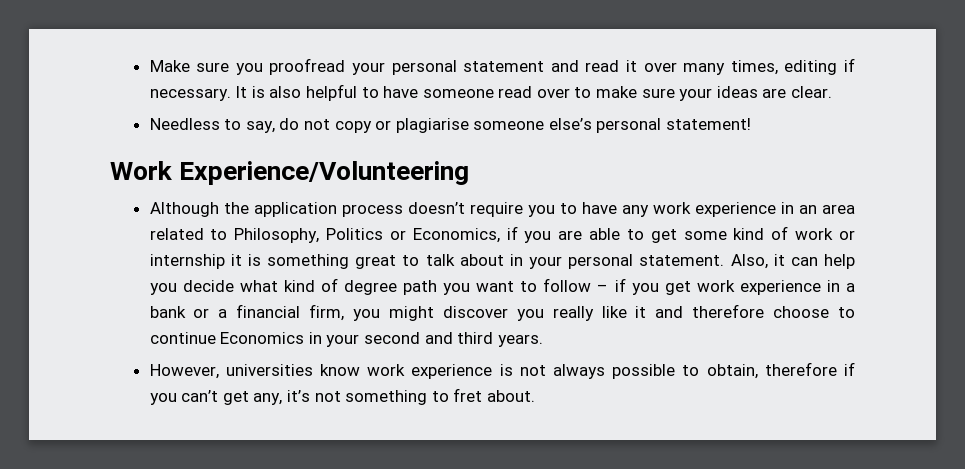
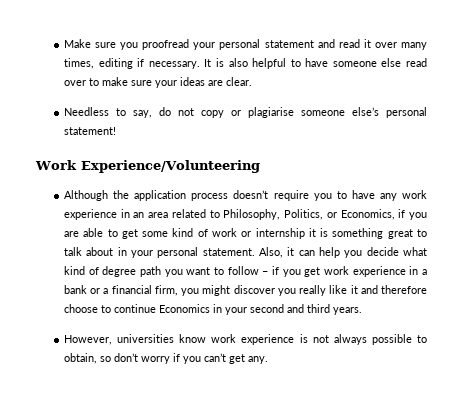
- It is also helpful to have someone read over to make sure your ideas are clear.
+ It is also helpful to have someone else read over to make sure your ideas are clear.
- Although the application process doesn’t require you to have any work experience in an area related to Philosophy, Politics or Economics, if you are able to get some kind of work or internship it is something great to talk about in your personal statement.
+ Although the application process doesn’t require you to have any work experience in an area related to Philosophy, Politics, or Economics, if you are able to get some kind of work or internship it is something great to talk about in your personal statement.
- However, universities know work experience is not always possible to obtain, therefore if you can’t get any, it’s not something to fret about.
+ However, universities know work experience is not always possible to obtain, so don’t worry if you can’t get any.

